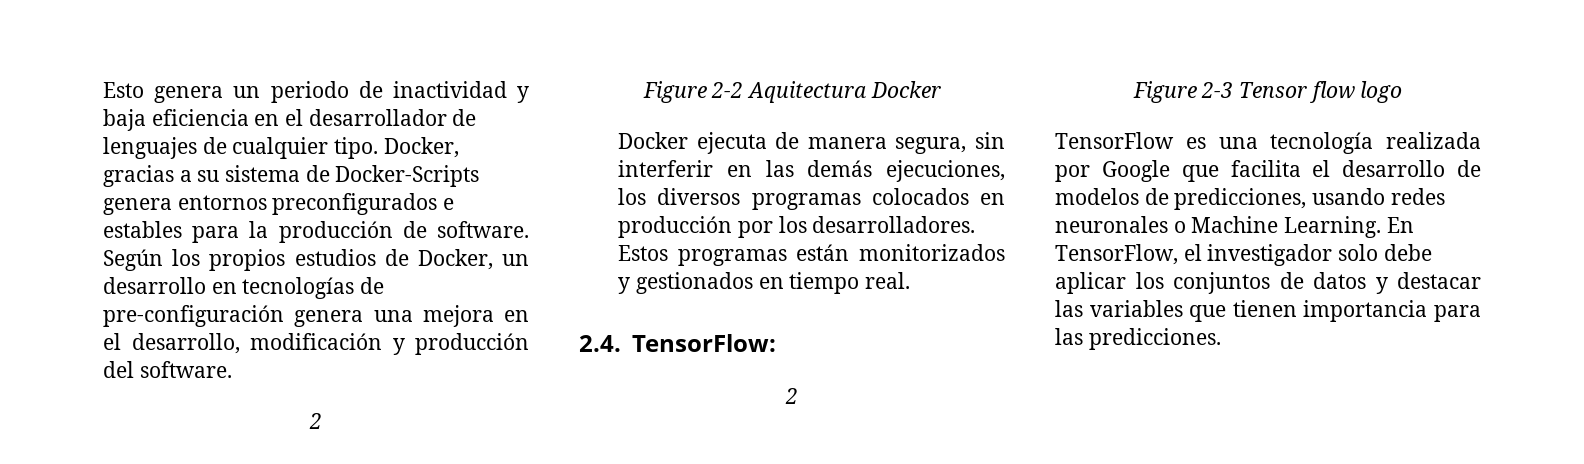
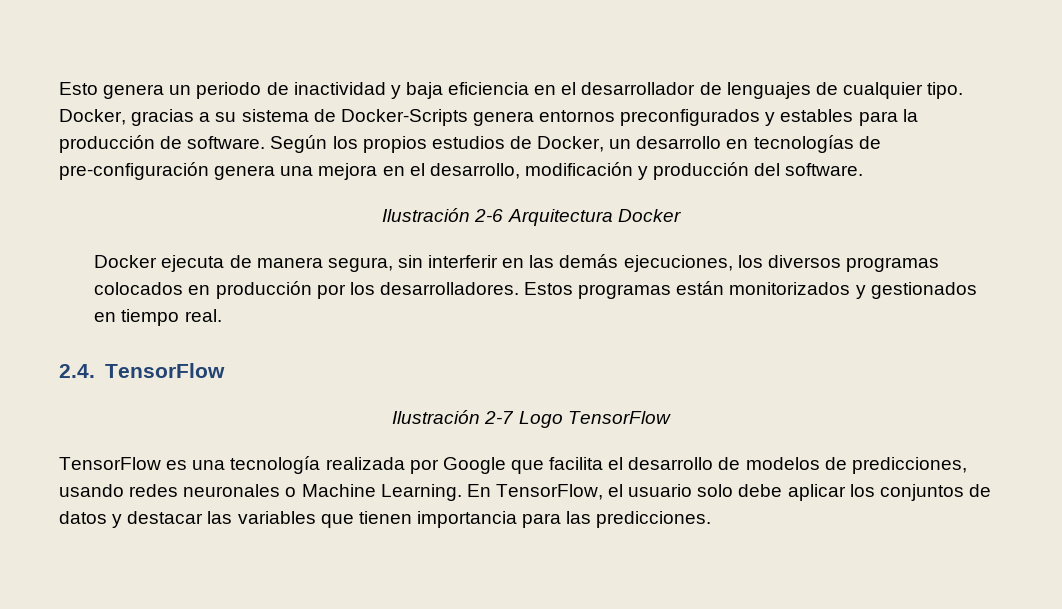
- Docker, gracias a su sistema de Docker-Scripts genera entornos preconfigurados e estables para la producción de software.
+ Docker, gracias a su sistema de Docker-Scripts genera entornos preconfigurados y estables para la producción de software.
  Según los propios estudios de Docker, un desarrollo en tecnologías de pre-configuración genera una mejora en el desarrollo, modificación y producción del software.
- 2
- Figure 2-2 Aquitectura Docker
+ Ilustración 2-6 Arquitectura Docker
- 2.4. TensorFlow:
- 2
- Figure 2-3 Tensor flow logo
+ 2.4. TensorFlow
+ Ilustración 2-7 Logo TensorFlow
- En TensorFlow, el investigador solo debe aplicar los conjuntos de datos y destacar las variables que tienen importancia para las predicciones.
+ En TensorFlow, el usuario solo debe aplicar los conjuntos de datos y destacar las variables que tienen importancia para las predicciones.

